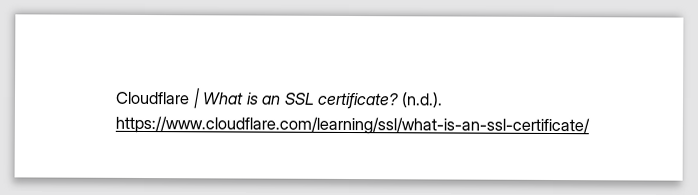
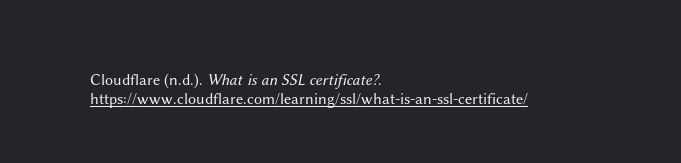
- Cloudflare | What is an SSL certificate? (n.d.). https://www.cloudflare.com/learning/ssl/what-is-an-ssl-certificate/
+ Cloudflare (n.d.). What is an SSL certificate?. https://www.cloudflare.com/learning/ssl/what-is-an-ssl-certificate/

